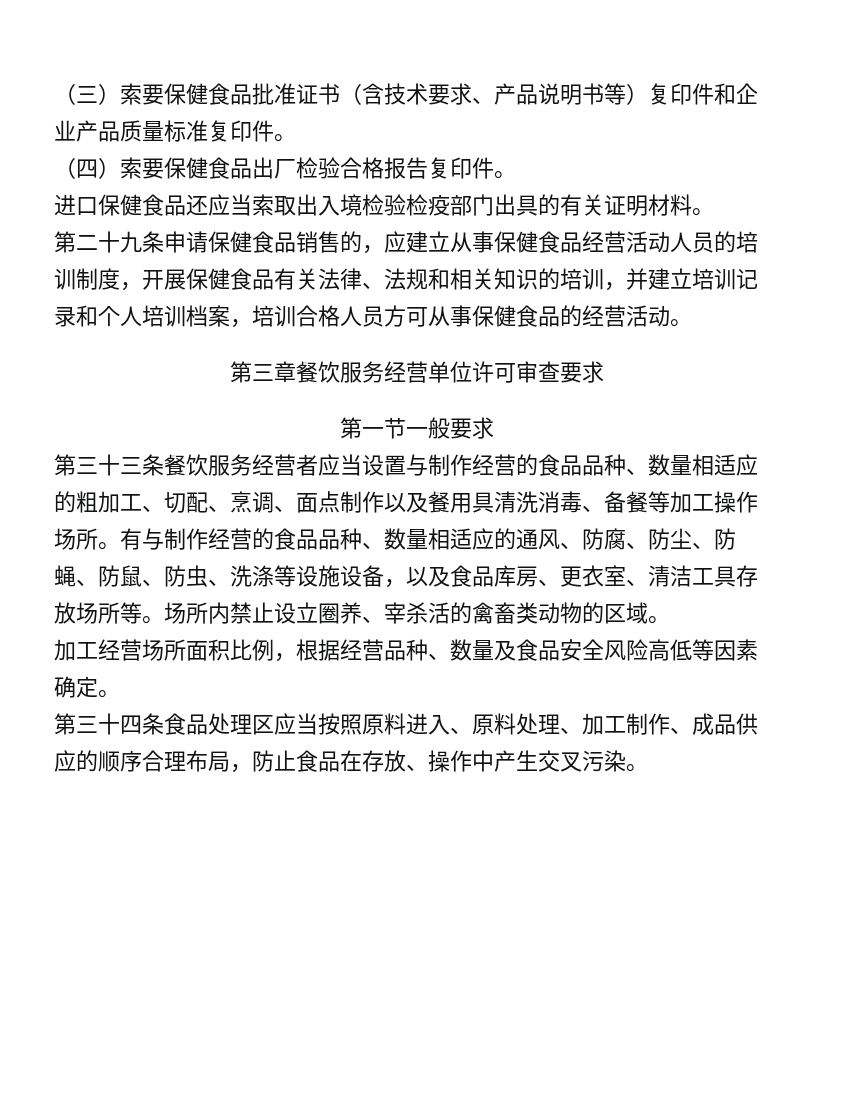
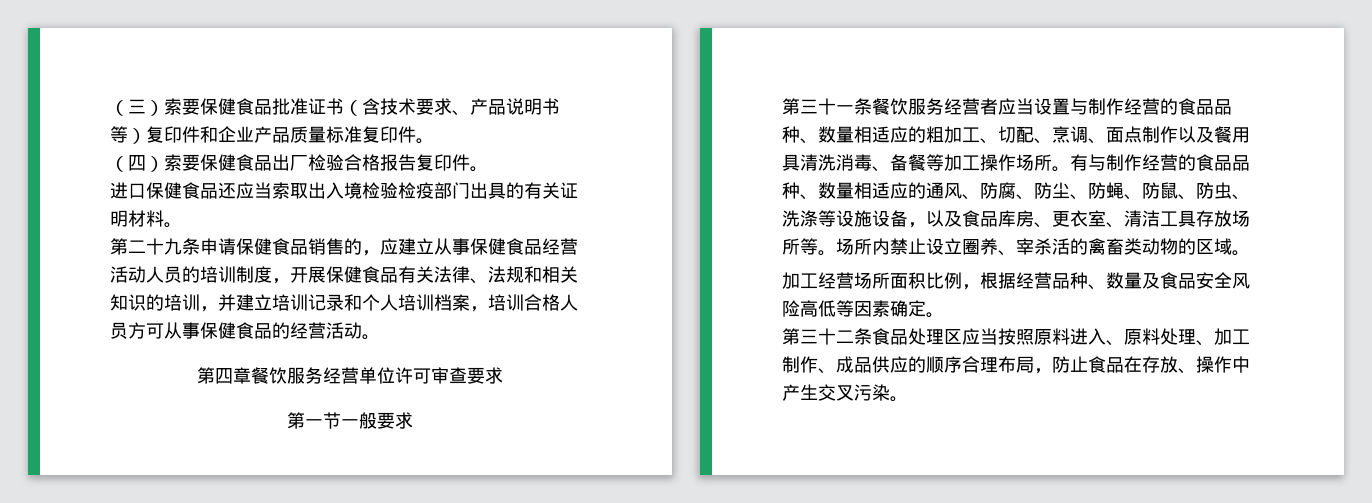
- 第三章餐饮服务经营单位许可审查要求
+ 第四章餐饮服务经营单位许可审查要求
- 第三十三条餐饮服务经营者应当设置与制作经营的食品品种、数量相适应的粗加工、切配、烹调、面点制作以及餐用具清洗消毒、备餐等加工操作场所。
+ 第三十一条餐饮服务经营者应当设置与制作经营的食品品种、数量相适应的粗加工、切配、烹调、面点制作以及餐用具清洗消毒、备餐等加工操作场所。
- 第三十四条食品处理区应当按照原料进入、原料处理、加工制作、成品供应的顺序合理布局，防止食品在存放、操作中产生交叉污染。
+ 第三十二条食品处理区应当按照原料进入、原料处理、加工制作、成品供应的顺序合理布局，防止食品在存放、操作中产生交叉污染。

